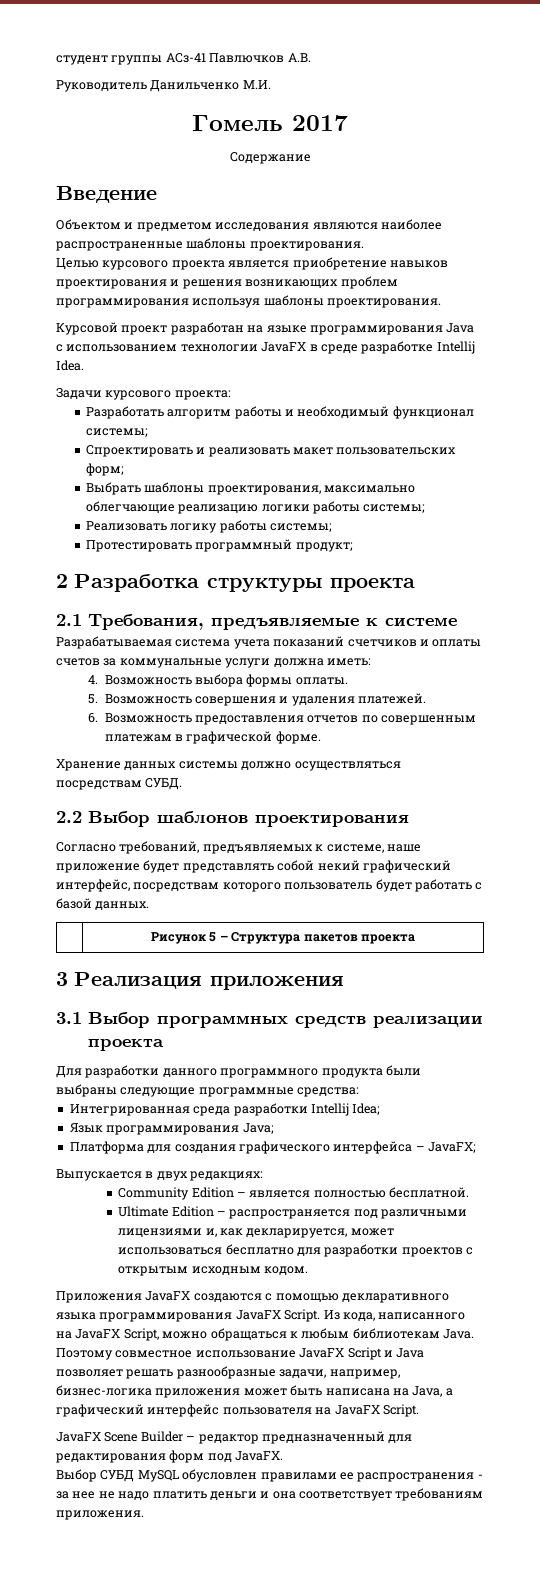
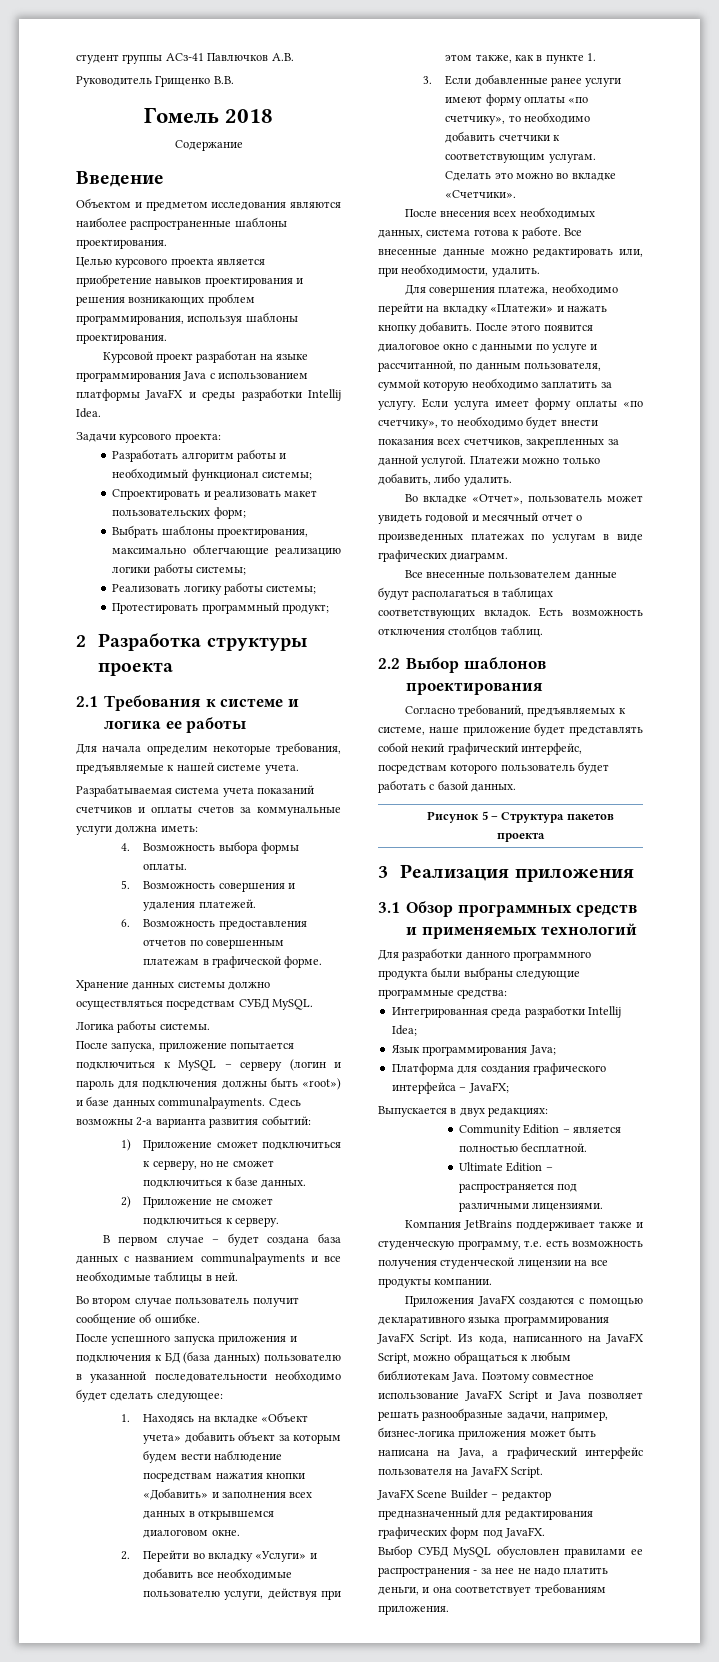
- Руководитель Данильченко М.И.
+ Руководитель Грищенко В.В.
- Гомель 2017
+ Гомель 2018
- Целью курсового проекта является приобретение навыков проектирования и решения возникающих проблем программирования используя шаблоны проектирования.
+ Целью курсового проекта является приобретение навыков проектирования и решения возникающих проблем программирования, используя шаблоны проектирования.
- Курсовой проект разработан на языке программирования Java с использованием технологии JavaFX в среде разработке Intellij Idea.
+ Курсовой проект разработан на языке программирования Java с использованием платформы JavaFX и среды разработки Intellij Idea.
- 2.1 Требования, предъявляемые к системе
+ 2.1 Требования к системе и логика ее работы
+ Для начала определим некоторые требования, предъявляемые к нашей системе учета.
- Хранение данных системы должно осуществляться посредствам СУБД.
+ Хранение данных системы должно осуществляться посредствам СУБД MySQL.
+ Логика работы системы.
+ После запуска, приложение попытается подключиться к MySQL – серверу (логин и пароль для подключения должны быть «root») и базе данных communalpayments. Сдесь возможны 2-а варианта развития событий:
+ 1) Приложение сможет подключиться к серверу, но не сможет подключиться к базе данных.
+ 2) Приложение не сможет подключиться к серверу.
+ В первом случае – будет создана база данных с названием communalpayments и все необходимые таблицы в ней.
+ Во втором случае пользователь получит сообщение об ошибке.
+ После успешного запуска приложения и подключения к БД (база данных) пользователю в указанной последовательности необходимо будет сделать следующее:
+ 1. Находясь на вкладке «Объект учета» добавить объект за которым будем вести наблюдение посредствам нажатия кнопки «Добавить» и заполнения всех данных в открывшемся диалоговом окне.
+ 2. Перейти во вкладку «Услуги» и добавить все необходимые пользователю услуги, действуя при этом также, как в пункте 1.
+ 3. Если добавленные ранее услуги имеют форму оплаты «по счетчику», то необходимо добавить счетчики к соответствующим услугам. Сделать это можно во вкладке «Счетчики».
+ После внесения всех необходимых данных, система готова к работе. Все внесенные данные можно редактировать или, при необходимости, удалить.
+ Для совершения платежа, необходимо перейти на вкладку «Платежи» и нажать кнопку добавить. После этого появится диалоговое окно с данными по услуге и рассчитанной, по данным пользователя, суммой которую необходимо заплатить за услугу. Если услуга имеет форму оплаты «по счетчику», то необходимо будет внести показания всех счетчиков, закрепленных за данной услугой. Платежи можно только добавить, либо удалить.
+ Во вкладке «Отчет», пользователь может увидеть годовой и месячный отчет о произведенных платежах по услугам в виде графических диаграмм.
+ Все внесенные пользователем данные будут располагаться в таблицах соответствующих вкладок. Есть возможность отключения столбцов таблиц.
- 3.1 Выбор программных средств реализации проекта
+ 3.1 Обзор программных средств и применяемых технологий
- Ultimate Edition – распространяется под различными лицензиями и, как декларируется, может использоваться бесплатно для разработки проектов с открытым исходным кодом.
+ Ultimate Edition – распространяется под различными лицензиями.
+ Компания JetBrains поддерживает также и студенческую программу, т.е. есть возможность получения студенческой лицензии на все продукты компании.
- JavaFX Scene Builder – редактор предназначенный для редактирования форм под JavaFX.
+ JavaFX Scene Builder – редактор предназначенный для редактирования графических форм под JavaFX.
- Выбор СУБД MySQL обусловлен правилами ее распространения - за нее не надо платить деньги и она соответствует требованиям приложения.
+ Выбор СУБД MySQL обусловлен правилами ее распространения - за нее не надо платить деньги, и она соответствует требованиям приложения.

